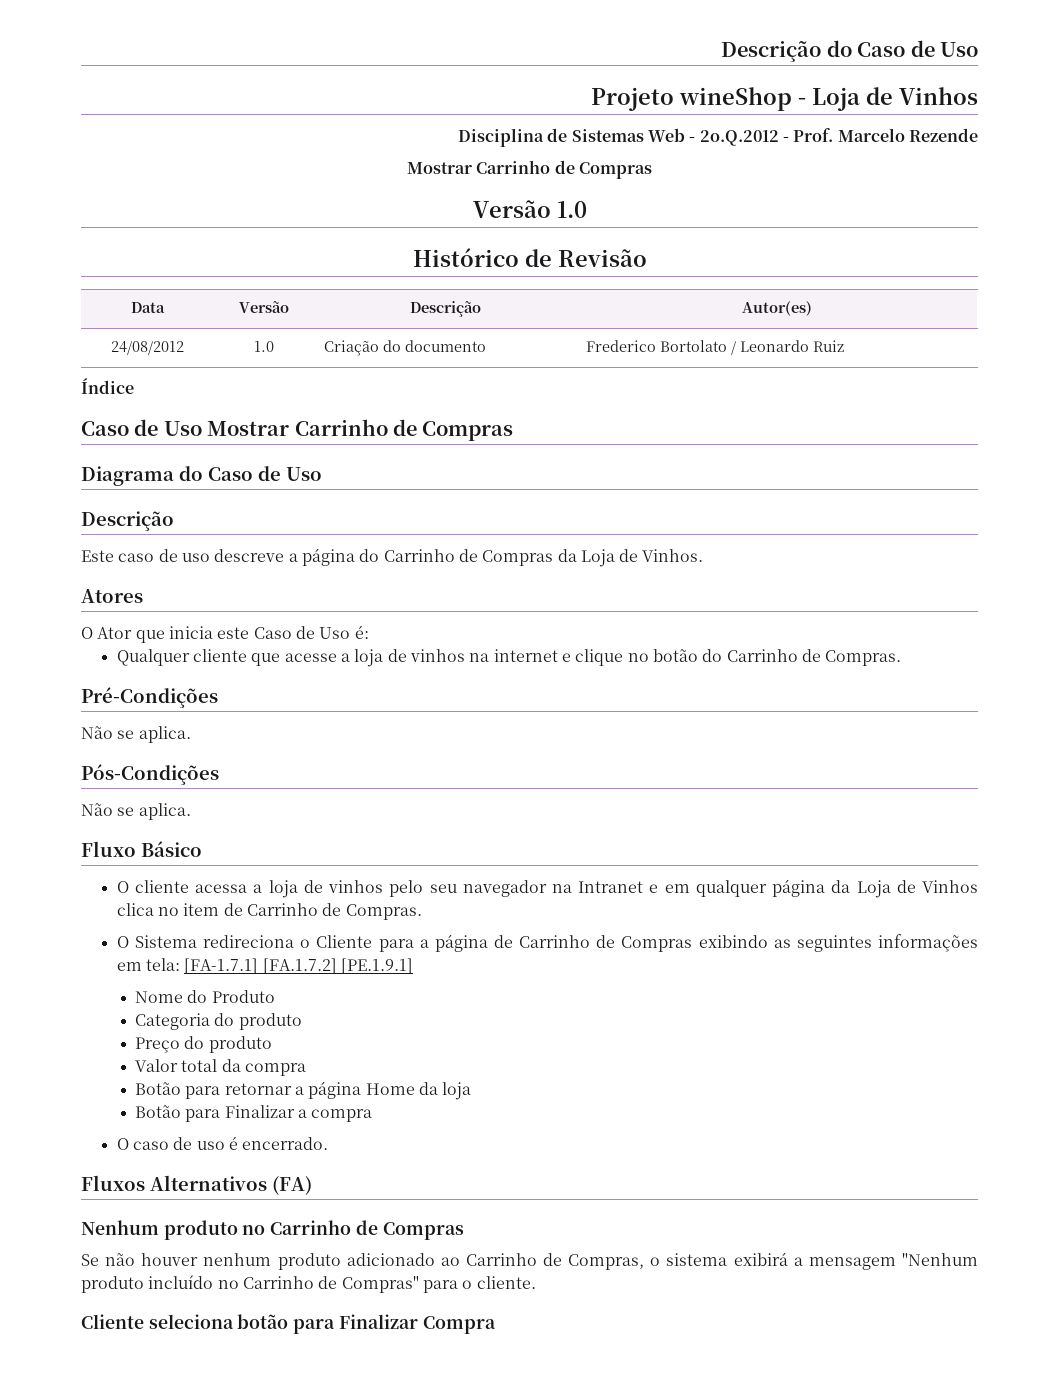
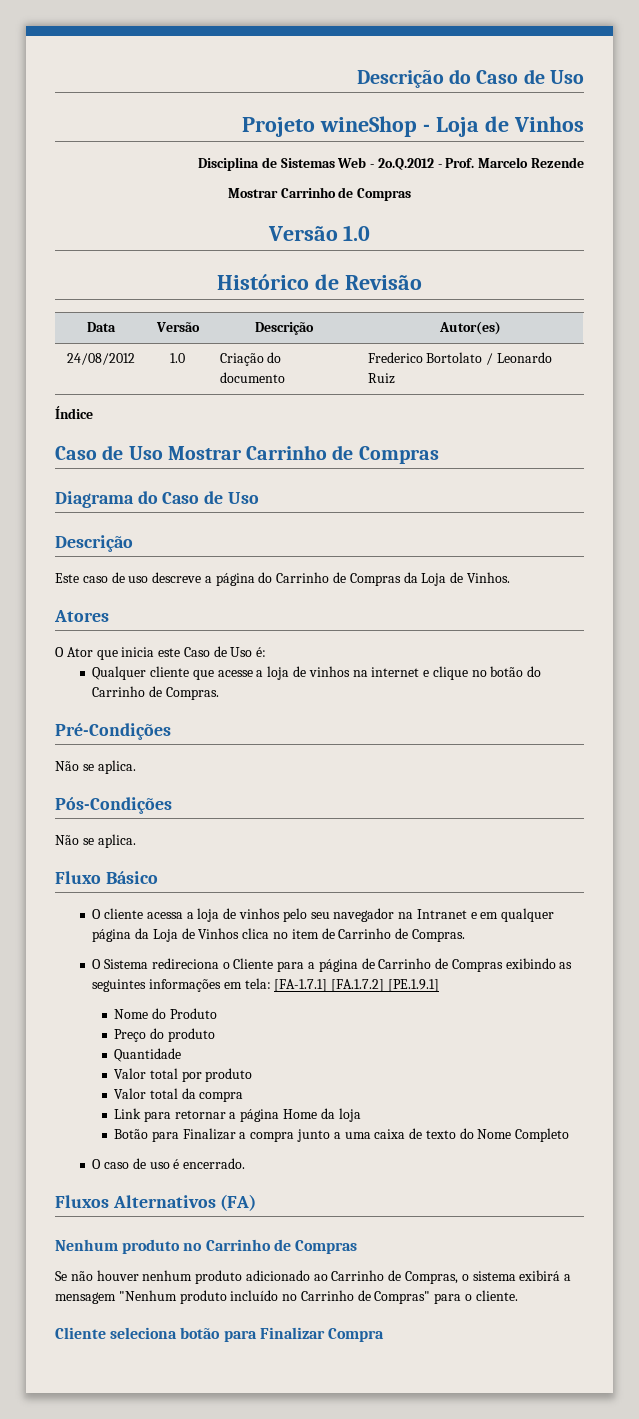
- Categoria do produto
  Preço do produto
+ Quantidade
+ Valor total por produto
- Botão para retornar a página Home da loja
+ Link para retornar a página Home da loja
- Botão para Finalizar a compra
+ Botão para Finalizar a compra junto a uma caixa de texto do Nome Completo

